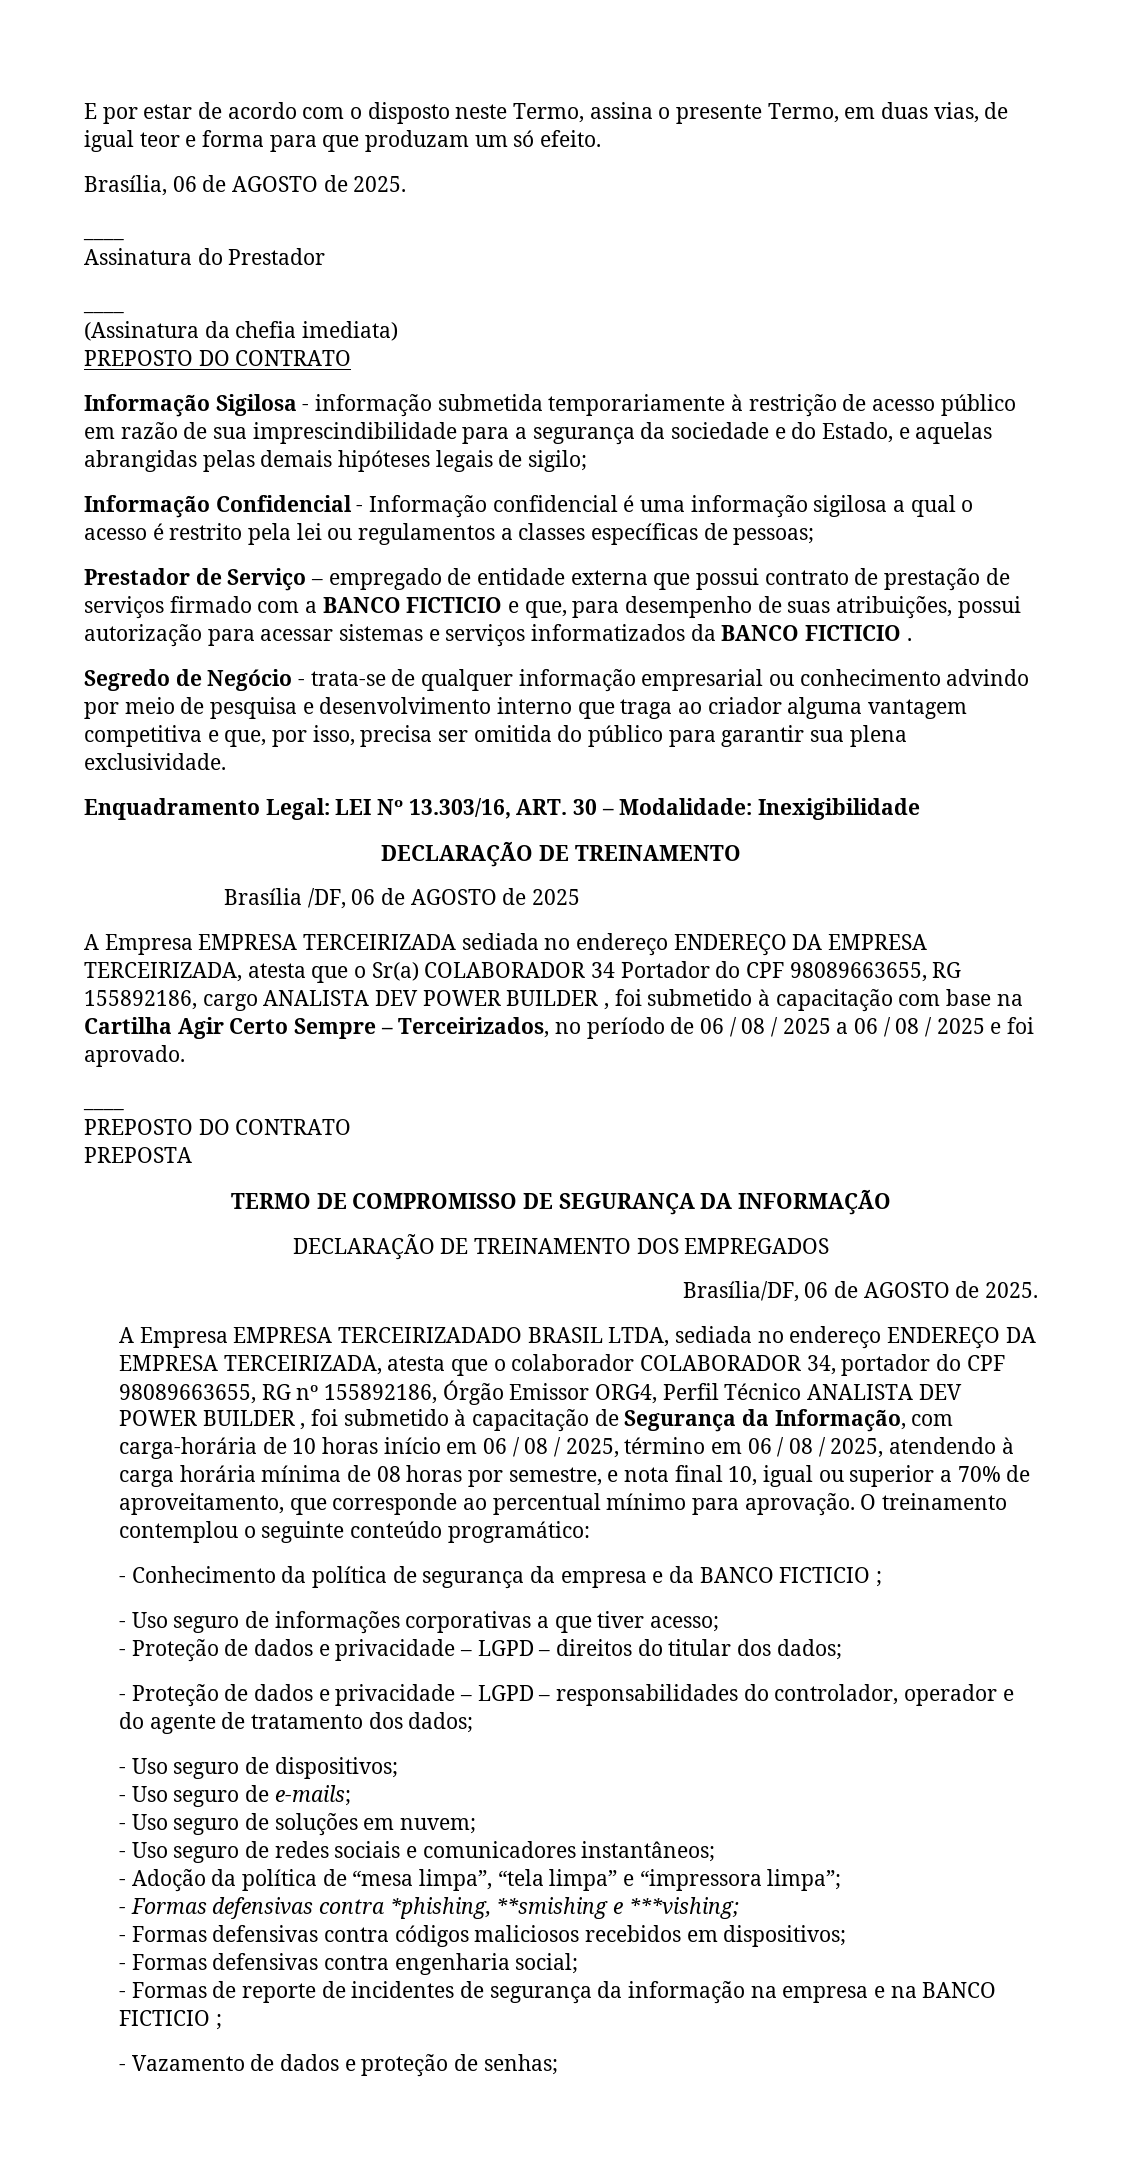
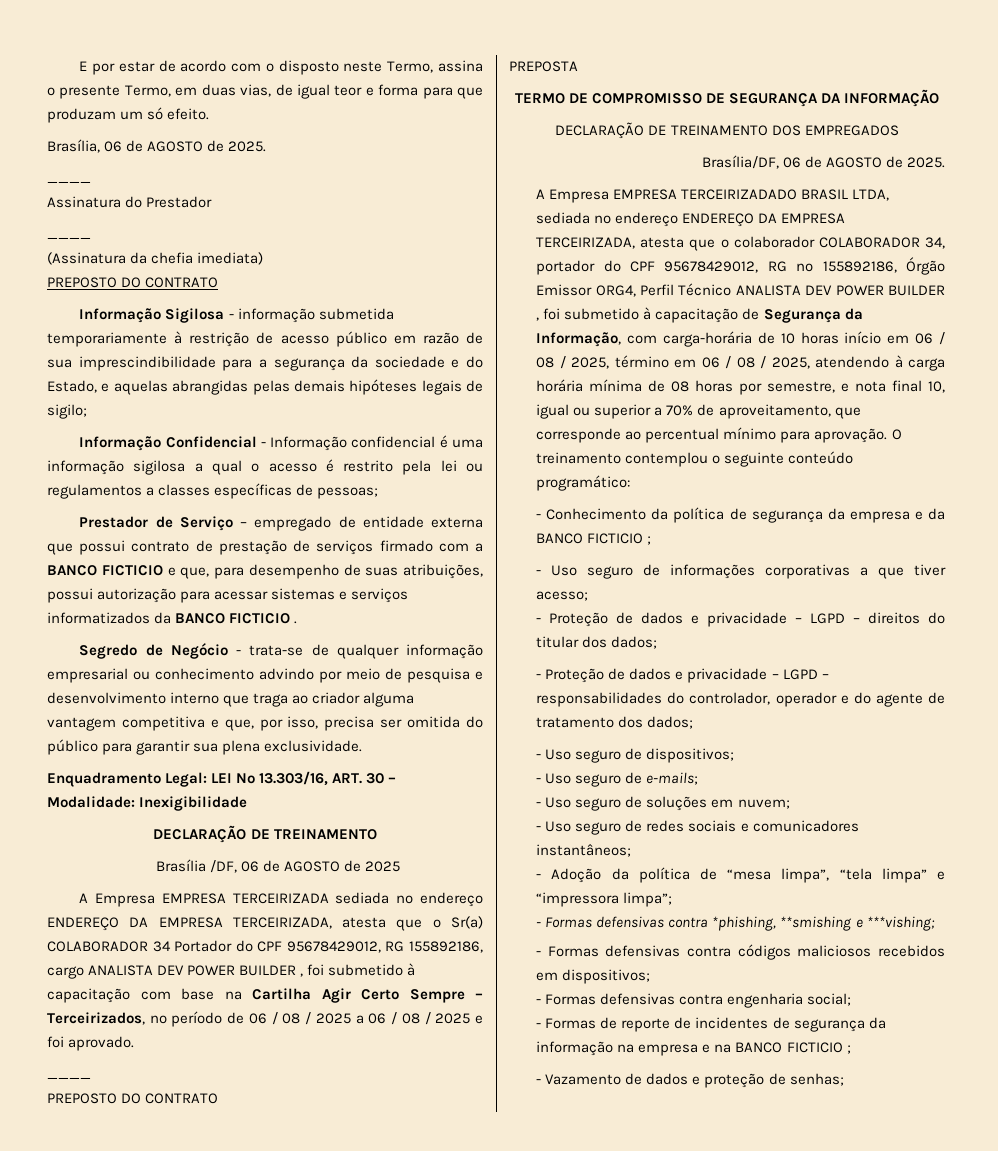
- A Empresa EMPRESA TERCEIRIZADA sediada no endereço ENDEREÇO DA EMPRESA TERCEIRIZADA, atesta que o Sr(a) COLABORADOR 34 Portador do CPF 98089663655, RG 155892186, cargo ANALISTA DEV POWER BUILDER , foi submetido à capacitação com base na Cartilha Agir Certo Sempre – Terceirizados, no período de 06 / 08 / 2025 a 06 / 08 / 2025 e foi aprovado.
+ A Empresa EMPRESA TERCEIRIZADA sediada no endereço ENDEREÇO DA EMPRESA TERCEIRIZADA, atesta que o Sr(a) COLABORADOR 34 Portador do CPF 95678429012, RG 155892186, cargo ANALISTA DEV POWER BUILDER , foi submetido à capacitação com base na Cartilha Agir Certo Sempre – Terceirizados, no período de 06 / 08 / 2025 a 06 / 08 / 2025 e foi aprovado.
- A Empresa EMPRESA TERCEIRIZADADO BRASIL LTDA, sediada no endereço ENDEREÇO DA EMPRESA TERCEIRIZADA, atesta que o colaborador COLABORADOR 34, portador do CPF 98089663655, RG nº 155892186, Órgão Emissor ORG4, Perfil Técnico ANALISTA DEV POWER BUILDER , foi submetido à capacitação de Segurança da Informação, com carga-horária de 10 horas início em 06 / 08 / 2025, término em 06 / 08 / 2025, atendendo à carga horária mínima de 08 horas por semestre, e nota final 10, igual ou superior a 70% de aproveitamento, que corresponde ao percentual mínimo para aprovação.
+ A Empresa EMPRESA TERCEIRIZADADO BRASIL LTDA, sediada no endereço ENDEREÇO DA EMPRESA TERCEIRIZADA, atesta que o colaborador COLABORADOR 34, portador do CPF 95678429012, RG nº 155892186, Órgão Emissor ORG4, Perfil Técnico ANALISTA DEV POWER BUILDER , foi submetido à capacitação de Segurança da Informação, com carga-horária de 10 horas início em 06 / 08 / 2025, término em 06 / 08 / 2025, atendendo à carga horária mínima de 08 horas por semestre, e nota final 10, igual ou superior a 70% de aproveitamento, que corresponde ao percentual mínimo para aprovação.

